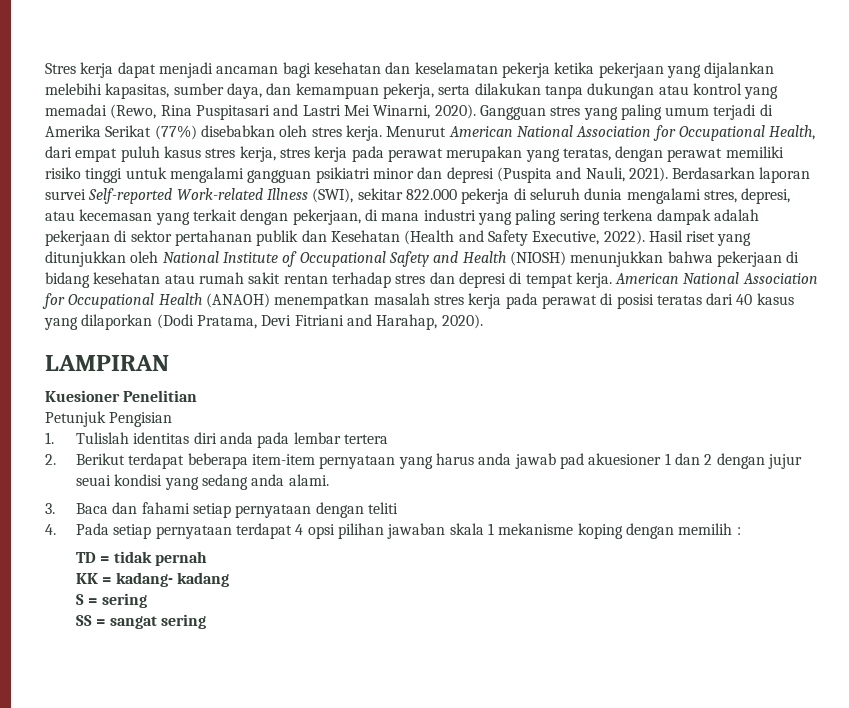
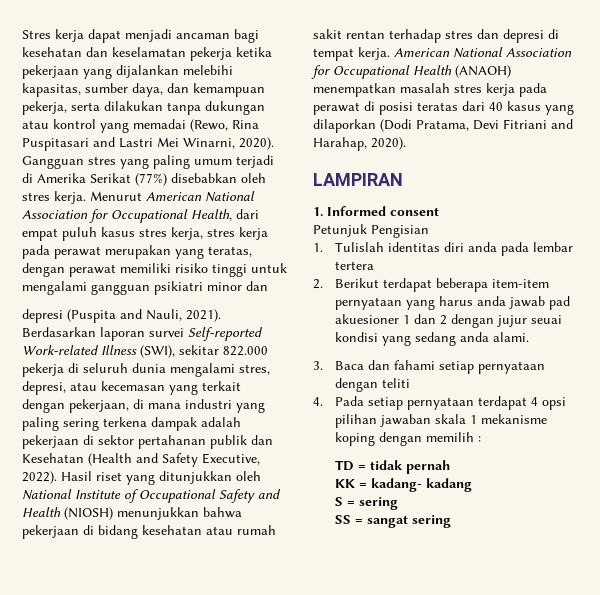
- Menurut American National Association for Occupational Health, dari empat puluh kasus stres kerja, stres kerja pada perawat merupakan yang teratas, dengan perawat memiliki risiko tinggi untuk mengalami gangguan psikiatri minor dan depresi (Puspita and Nauli, 2021).
+ Menurut American National Association for Occupational Health, dari empat puluh kasus stres kerja, stres kerja pada perawat merupakan yang teratas, dengan perawat memiliki risiko tinggi untuk mengalami gangguan psikiatri minor dan
+ depresi (Puspita and Nauli, 2021).
- Kuesioner Penelitian
+ 1. Informed consent

